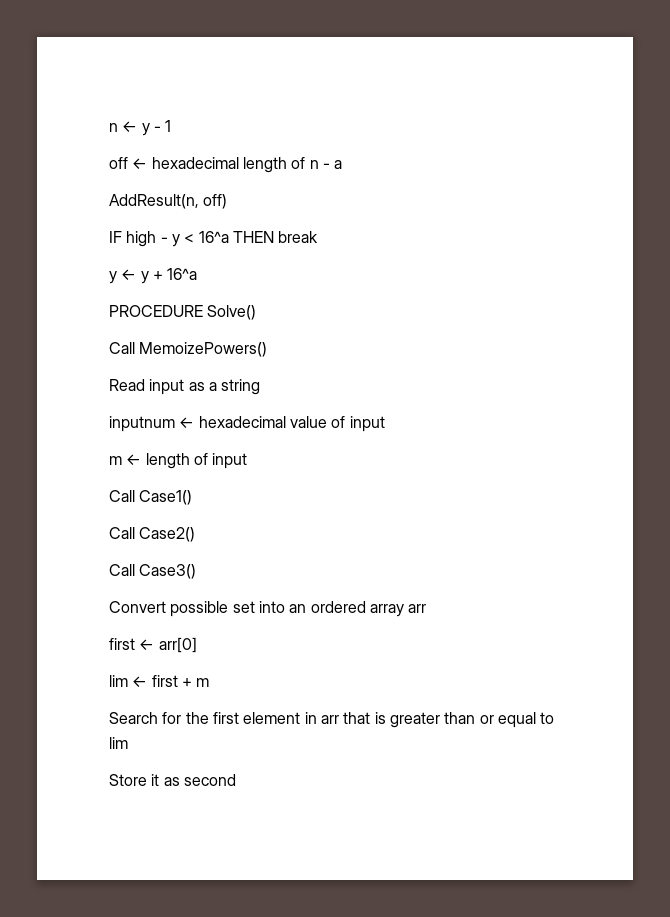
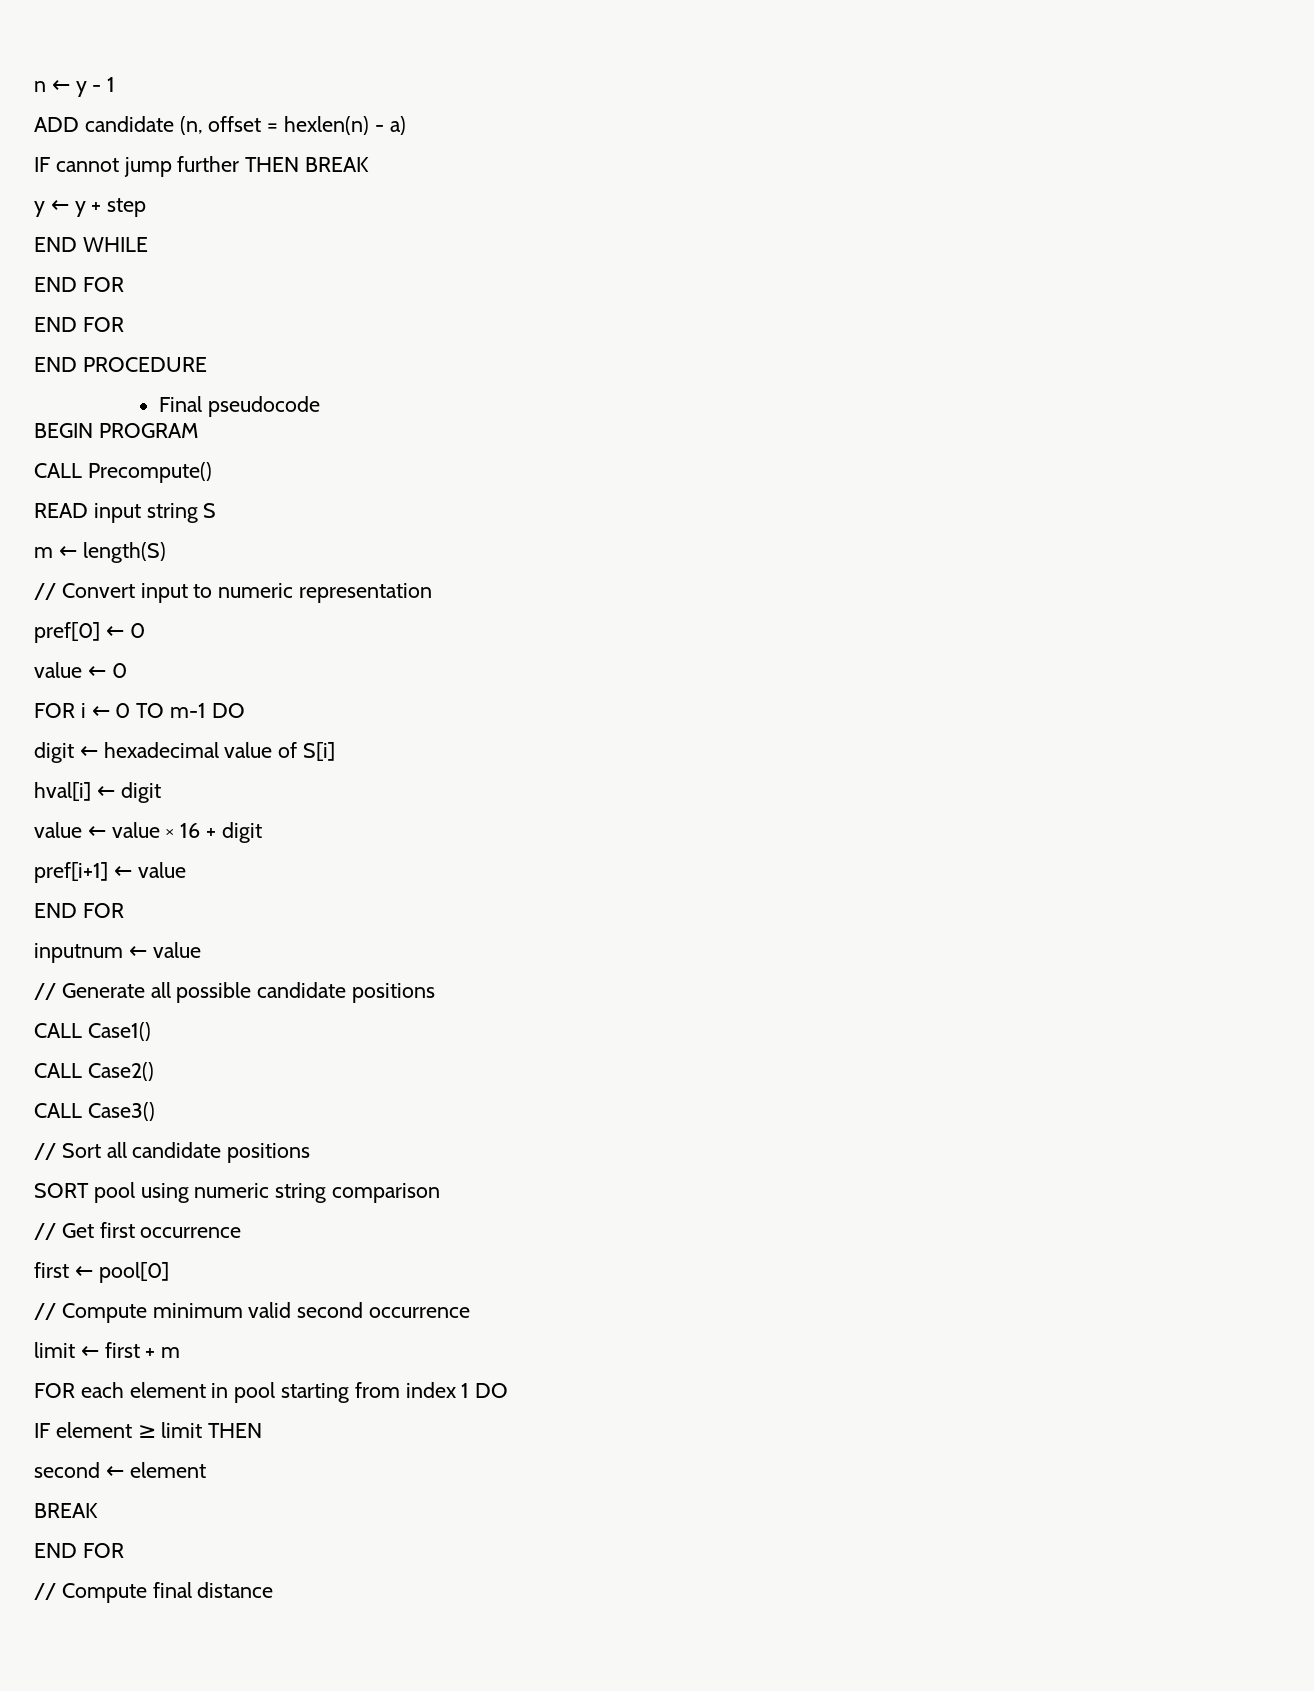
- off ← hexadecimal length of n - a
- AddResult(n, off)
- IF high - y < 16^a THEN break
- y ← y + 16^a
- PROCEDURE Solve()
- Call MemoizePowers()
- Read input as a string
- inputnum ← hexadecimal value of input
- m ← length of input
- Call Case1()
+ ADD candidate (n, offset = hexlen(n) - a)
+ IF cannot jump further THEN BREAK
+ y ← y + step
+ END WHILE
+ END FOR
+ END FOR
+ END PROCEDURE
+ Final pseudocode
+ BEGIN PROGRAM
+ CALL Precompute()
+ READ input string S
+ m ← length(S)
+ // Convert input to numeric representation
+ pref[0] ← 0
+ value ← 0
+ FOR i ← 0 TO m-1 DO
+ digit ← hexadecimal value of S[i]
+ hval[i] ← digit
+ value ← value × 16 + digit
+ pref[i+1] ← value
+ END FOR
+ inputnum ← value
+ // Generate all possible candidate positions
+ CALL Case1()
- Call Case2()
+ CALL Case2()
- Call Case3()
+ CALL Case3()
- Convert possible set into an ordered array arr
- first ← arr[0]
- lim ← first + m
- Search for the first element in arr that is greater than or equal to lim
- Store it as second
+ // Sort all candidate positions
+ SORT pool using numeric string comparison
+ // Get first occurrence
+ first ← pool[0]
+ // Compute minimum valid second occurrence
+ limit ← first + m
+ FOR each element in pool starting from index 1 DO
+ IF element ≥ limit THEN
+ second ← element
+ BREAK
+ END FOR
+ // Compute final distance

